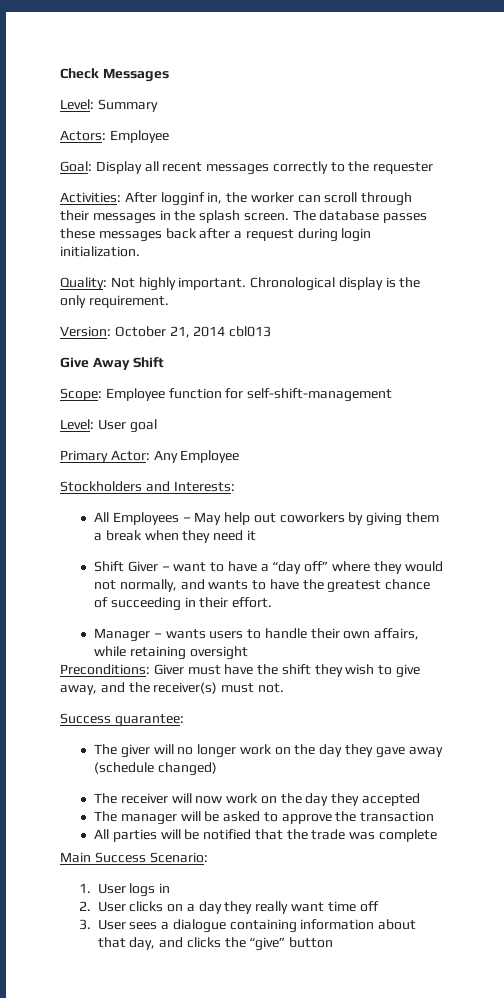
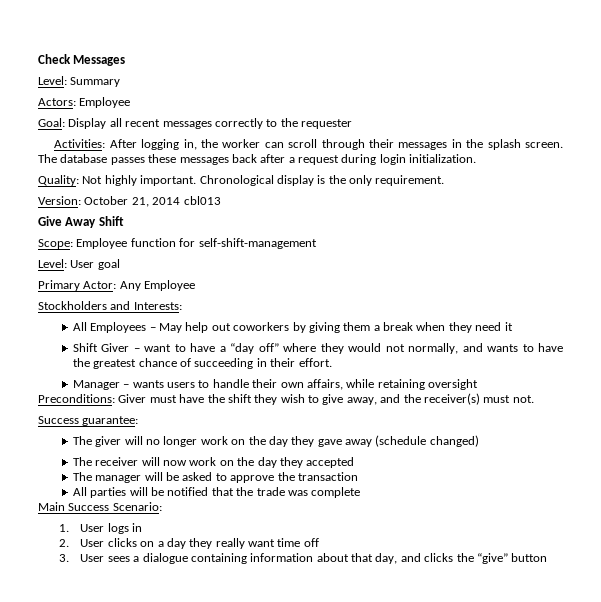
- Activities: After logginf in, the worker can scroll through their messages in the splash screen.
+ Activities: After logging in, the worker can scroll through their messages in the splash screen.

